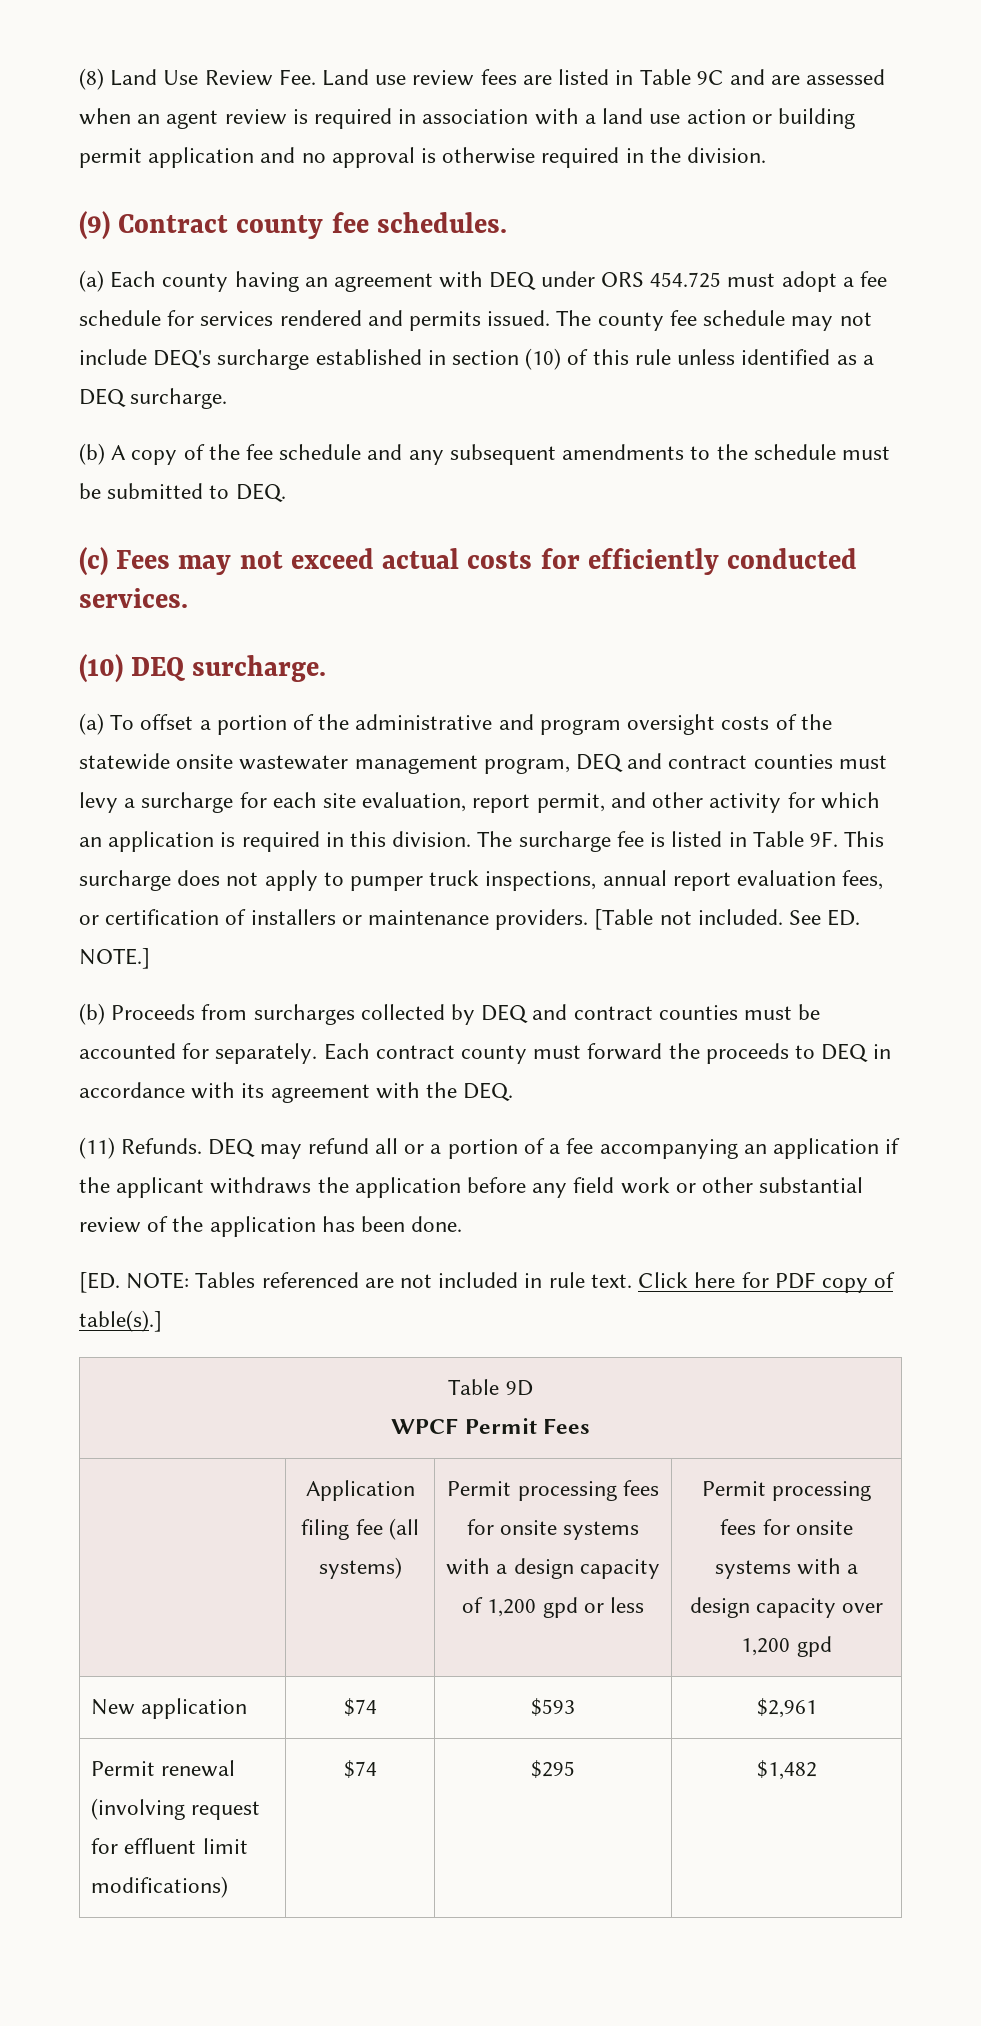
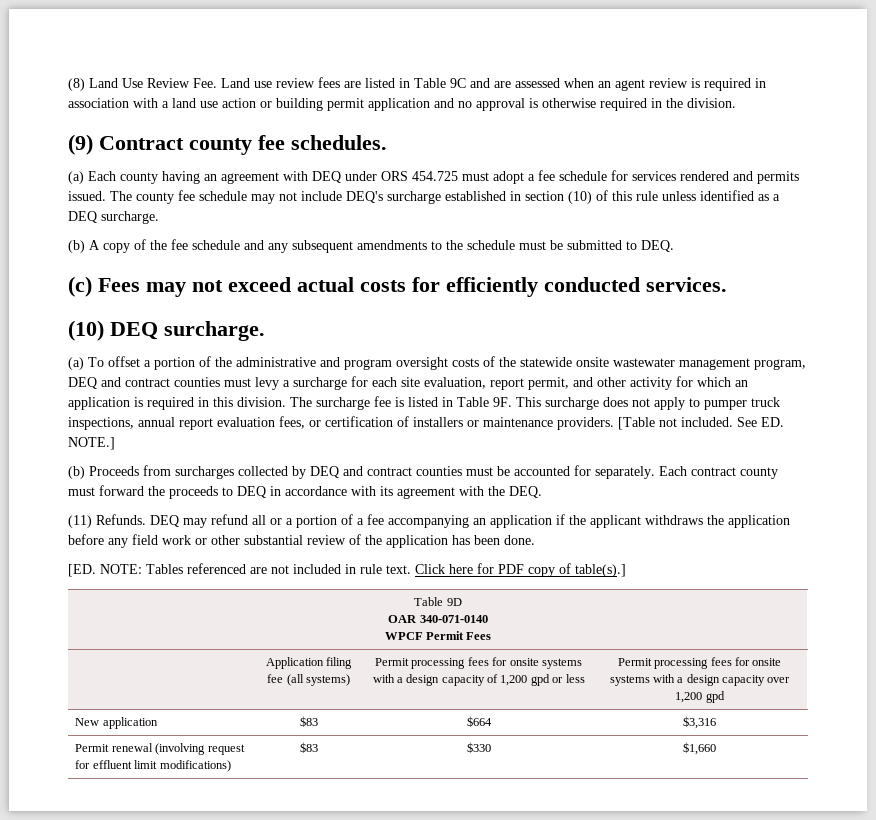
  Table 9D
+ OAR 340-071-0140
- New application | $74 | $593 | $2,961
+ New application | $83 | $664 | $3,316
- Permit renewal (involving request for effluent limit modifications) | $74 | $295 | $1,482
+ Permit renewal (involving request for effluent limit modifications) | $83 | $330 | $1,660

